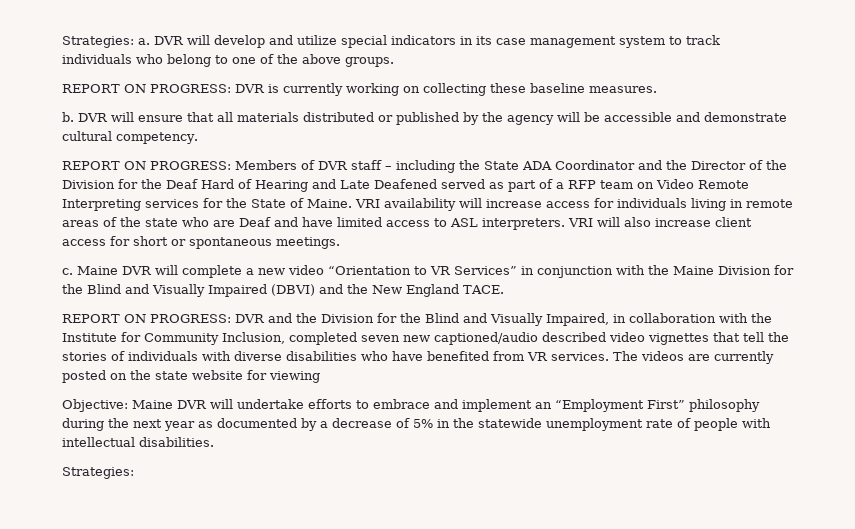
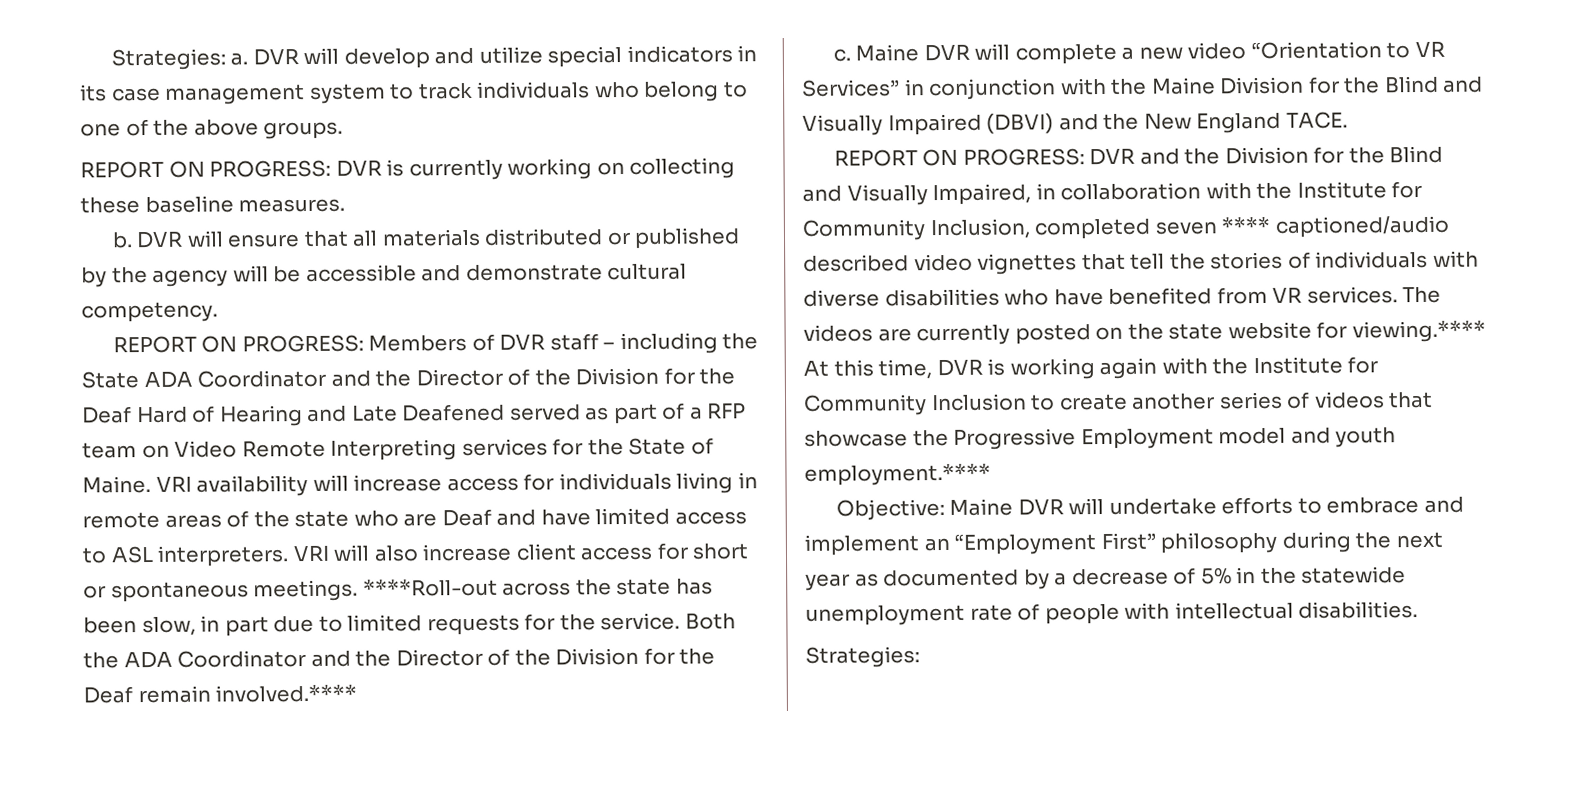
+ ****Roll-out across the state has been slow, in part due to limited requests for the service. Both the ADA Coordinator and the Director of the Division for the Deaf remain involved.****
- REPORT ON PROGRESS: DVR and the Division for the Blind and Visually Impaired, in collaboration with the Institute for Community Inclusion, completed seven new captioned/audio described video vignettes that tell the stories of individuals with diverse disabilities who have benefited from VR services.
+ REPORT ON PROGRESS: DVR and the Division for the Blind and Visually Impaired, in collaboration with the Institute for Community Inclusion, completed seven **** captioned/audio described video vignettes that tell the stories of individuals with diverse disabilities who have benefited from VR services.
- The videos are currently posted on the state website for viewing
+ The videos are currently posted on the state website for viewing.**** At this time, DVR is working again with the Institute for Community Inclusion to create another series of videos that showcase the Progressive Employment model and youth employment.****

